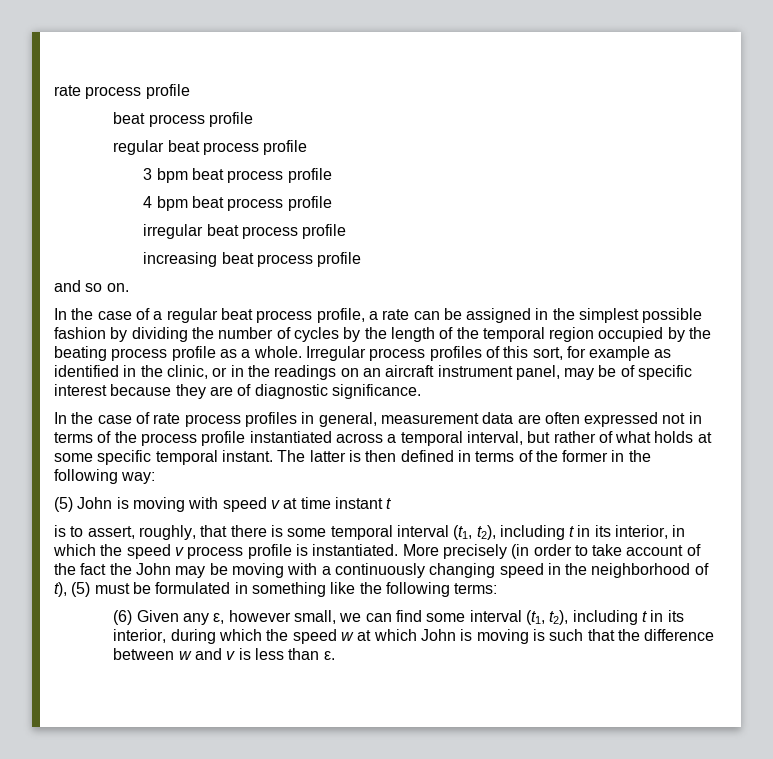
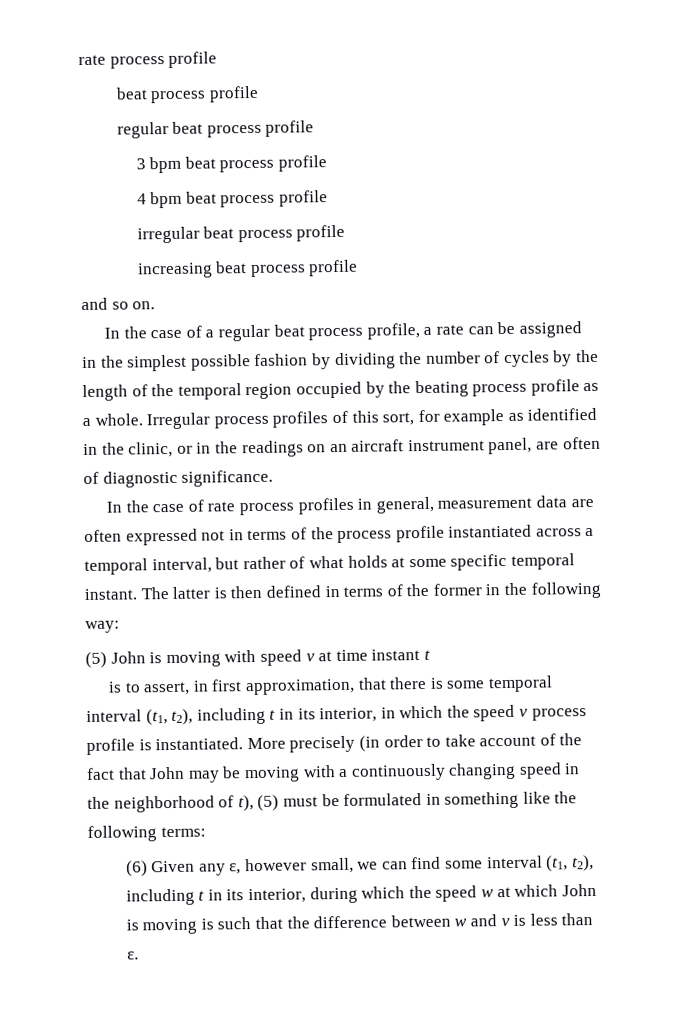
- Irregular process profiles of this sort, for example as identified in the clinic, or in the readings on an aircraft instrument panel, may be of specific interest because they are of diagnostic significance.
+ Irregular process profiles of this sort, for example as identified in the clinic, or in the readings on an aircraft instrument panel, are often of diagnostic significance.
- is to assert, roughly, that there is some temporal interval (t1, t2), including t in its interior, in which the speed v process profile is instantiated.
+ is to assert, in first approximation, that there is some temporal interval (t1, t2), including t in its interior, in which the speed v process profile is instantiated.
- More precisely (in order to take account of the fact the John may be moving with a continuously changing speed in the neighborhood of t), (5) must be formulated in something like the following terms:
+ More precisely (in order to take account of the fact that John may be moving with a continuously changing speed in the neighborhood of t), (5) must be formulated in something like the following terms:

